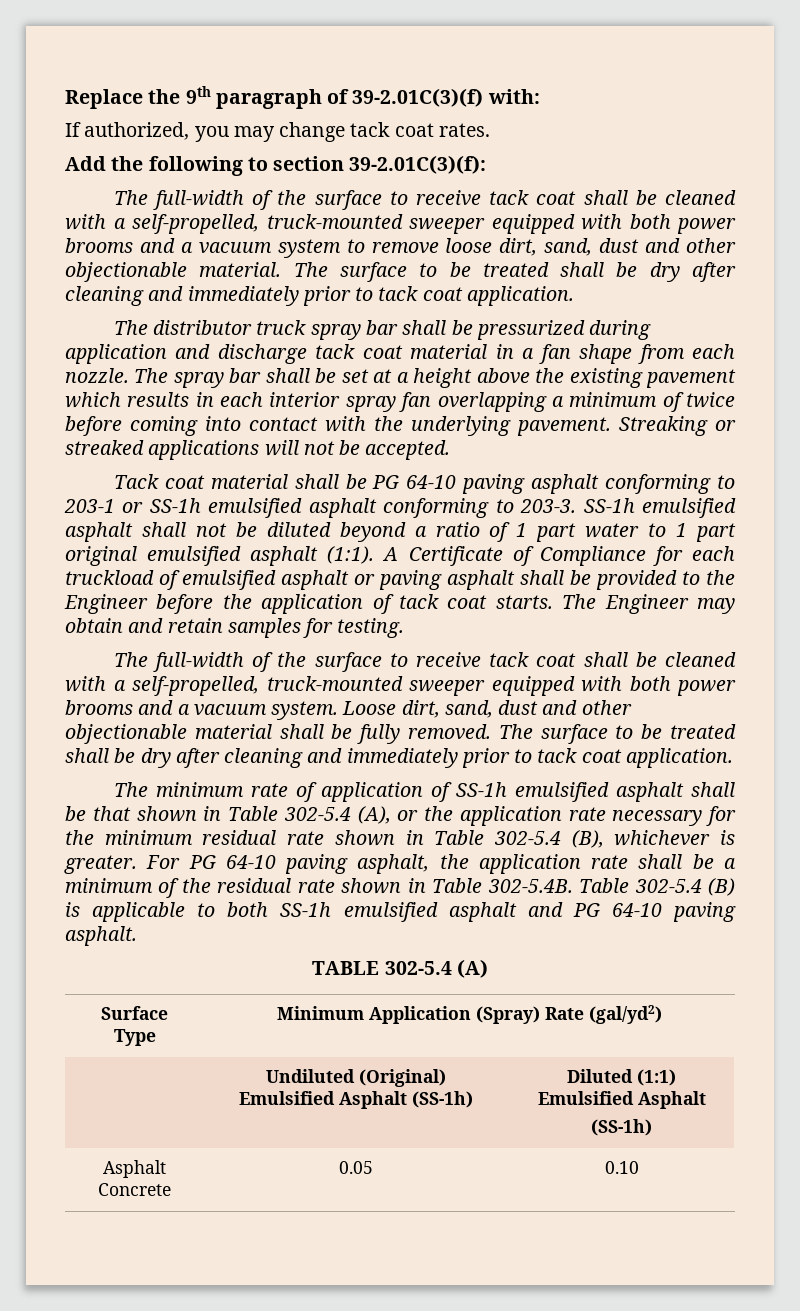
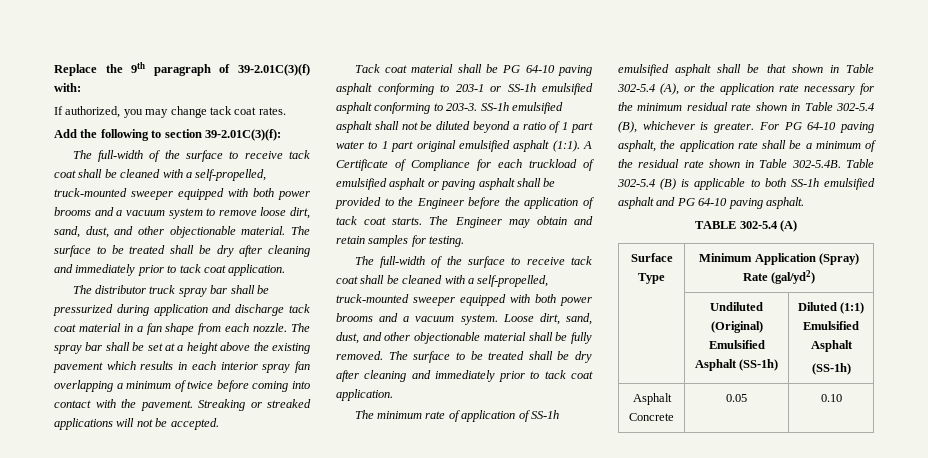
- The full-width of the surface to receive tack coat shall be cleaned with a self-propelled, truck-mounted sweeper equipped with both power brooms and a vacuum system to remove loose dirt, sand, dust and other objectionable material.
+ The full-width of the surface to receive tack coat shall be cleaned with a self-propelled, truck-mounted sweeper equipped with both power brooms and a vacuum system to remove loose dirt, sand, dust, and other objectionable material.
- The spray bar shall be set at a height above the existing pavement which results in each interior spray fan overlapping a minimum of twice before coming into contact with the underlying pavement.
+ The spray bar shall be set at a height above the existing pavement which results in each interior spray fan overlapping a minimum of twice before coming into contact with the pavement.
- Loose dirt, sand, dust and other objectionable material shall be fully removed.
+ Loose dirt, sand, dust, and other objectionable material shall be fully removed.

